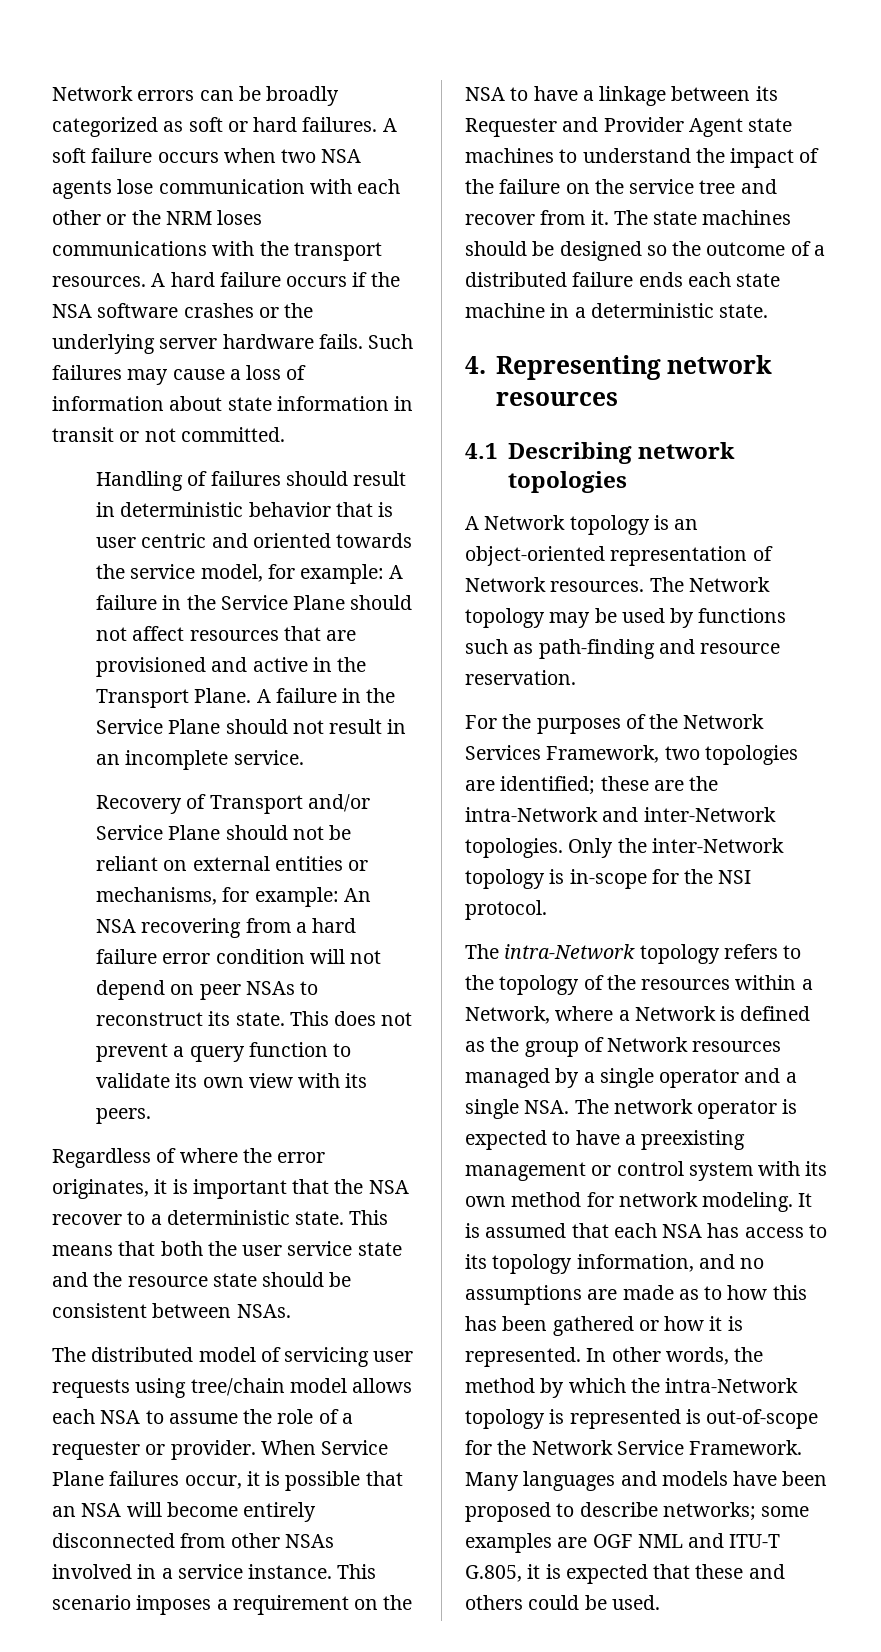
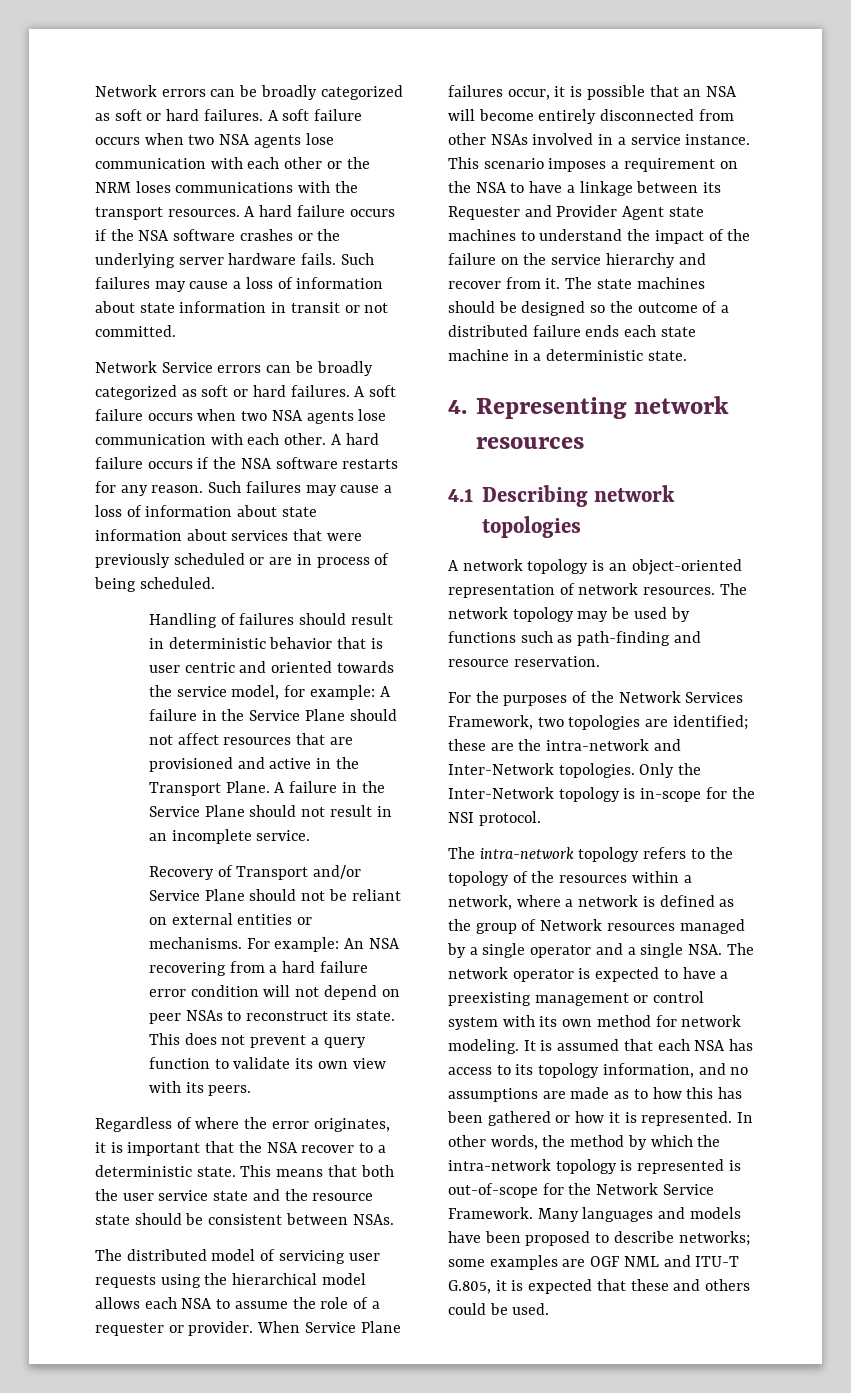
+ Network Service errors can be broadly categorized as soft or hard failures. A soft failure occurs when two NSA agents lose communication with each other. A hard failure occurs if the NSA software restarts for any reason. Such failures may cause a loss of information about state information about services that were previously scheduled or are in process of being scheduled.
- Recovery of Transport and/or Service Plane should not be reliant on external entities or mechanisms, for example: An NSA recovering from a hard failure error condition will not depend on peer NSAs to reconstruct its state.
+ Recovery of Transport and/or Service Plane should not be reliant on external entities or mechanisms. For example: An NSA recovering from a hard failure error condition will not depend on peer NSAs to reconstruct its state.
- The distributed model of servicing user requests using tree/chain model allows each NSA to assume the role of a requester or provider.
+ The distributed model of servicing user requests using the hierarchical model allows each NSA to assume the role of a requester or provider.
- This scenario imposes a requirement on the NSA to have a linkage between its Requester and Provider Agent state machines to understand the impact of the failure on the service tree and recover from it.
+ This scenario imposes a requirement on the NSA to have a linkage between its Requester and Provider Agent state machines to understand the impact of the failure on the service hierarchy and recover from it.
- A Network topology is an object-oriented representation of Network resources.
+ A network topology is an object-oriented representation of network resources.
- The Network topology may be used by functions such as path-finding and resource reservation.
+ The network topology may be used by functions such as path-finding and resource reservation.
- For the purposes of the Network Services Framework, two topologies are identified; these are the intra-Network and inter-Network topologies.
+ For the purposes of the Network Services Framework, two topologies are identified; these are the intra-network and Inter-Network topologies.
- Only the inter-Network topology is in-scope for the NSI protocol.
+ Only the Inter-Network topology is in-scope for the NSI protocol.
- The intra-Network topology refers to the topology of the resources within a Network, where a Network is defined as the group of Network resources managed by a single operator and a single NSA. The network operator is expected to have a preexisting management or control system with its own method for network modeling.
+ The intra-network topology refers to the topology of the resources within a network, where a network is defined as the group of Network resources managed by a single operator and a single NSA. The network operator is expected to have a preexisting management or control system with its own method for network modeling.
- In other words, the method by which the intra-Network topology is represented is out-of-scope for the Network Service Framework.
+ In other words, the method by which the intra-network topology is represented is out-of-scope for the Network Service Framework.

